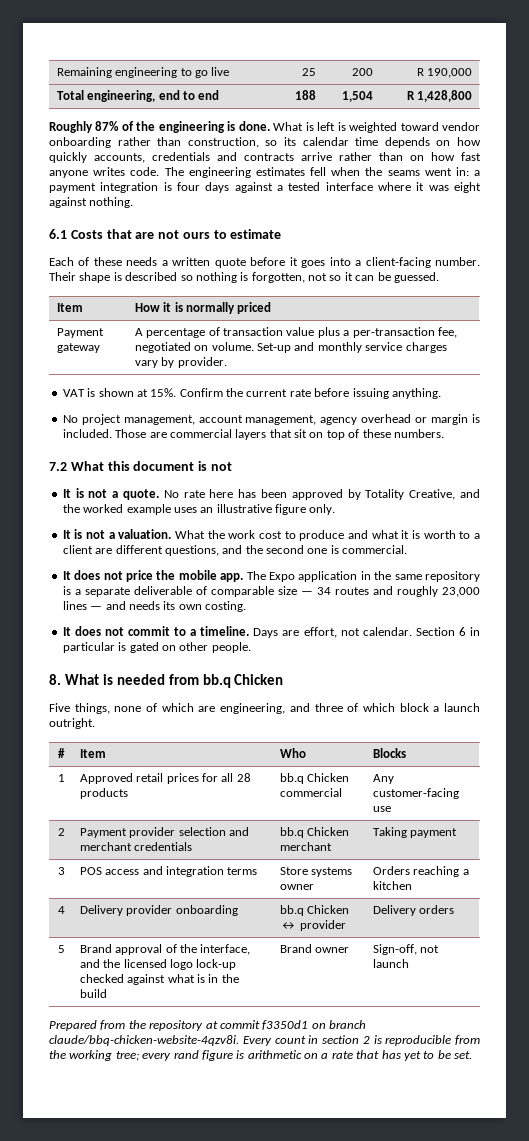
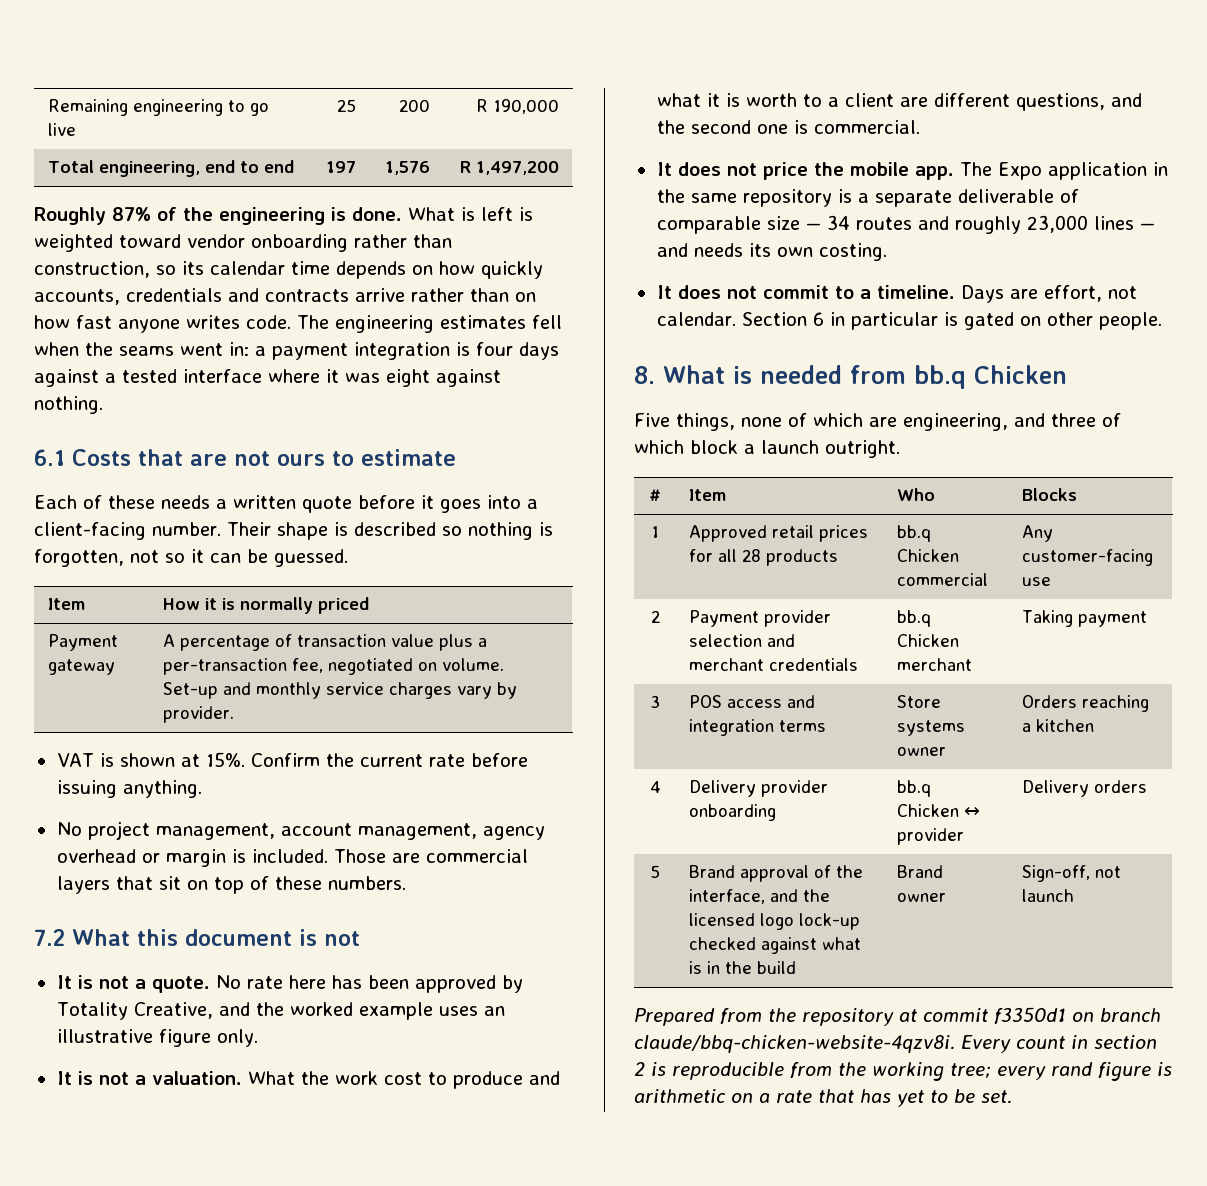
- Total engineering, end to end | 188 | 1,504 | R 1,428,800
+ Total engineering, end to end | 197 | 1,576 | R 1,497,200

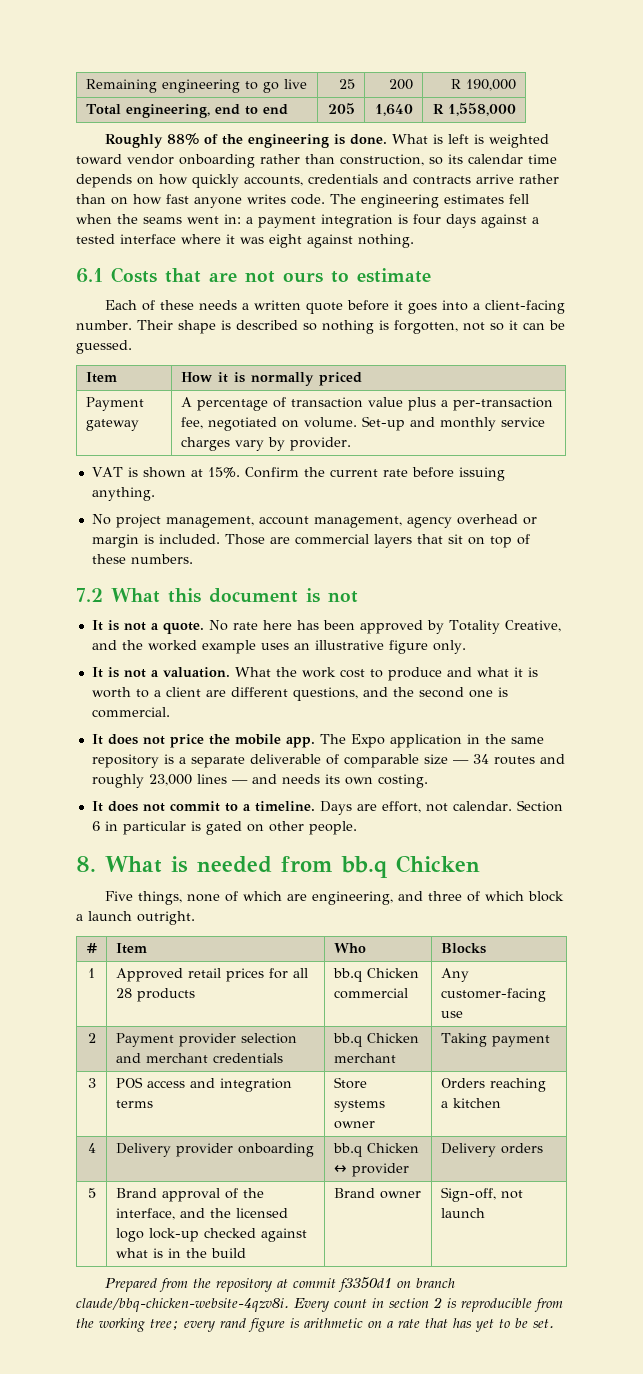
- Total engineering, end to end | 197 | 1,576 | R 1,497,200
+ Total engineering, end to end | 205 | 1,640 | R 1,558,000
- Roughly 87% of the engineering is done.
+ Roughly 88% of the engineering is done.

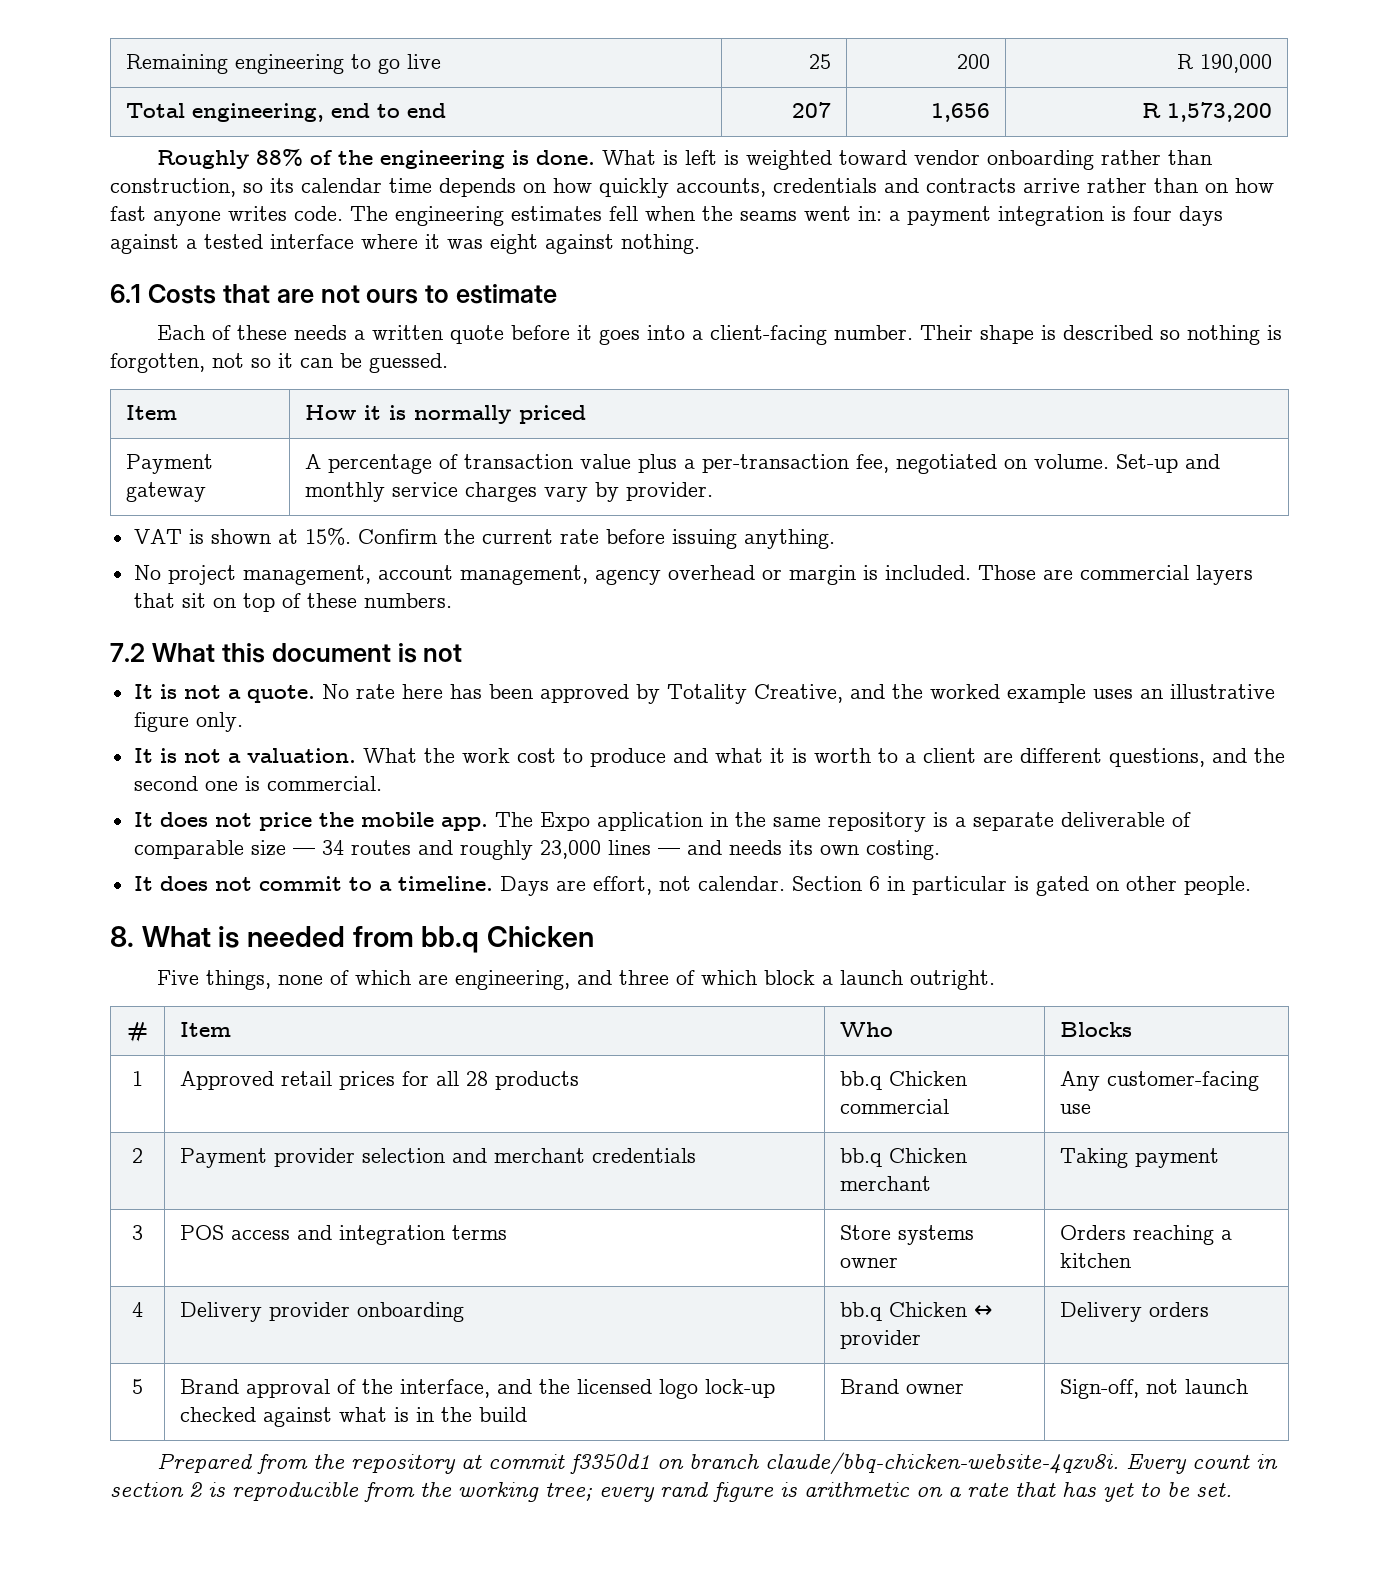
- Total engineering, end to end | 205 | 1,640 | R 1,558,000
+ Total engineering, end to end | 207 | 1,656 | R 1,573,200

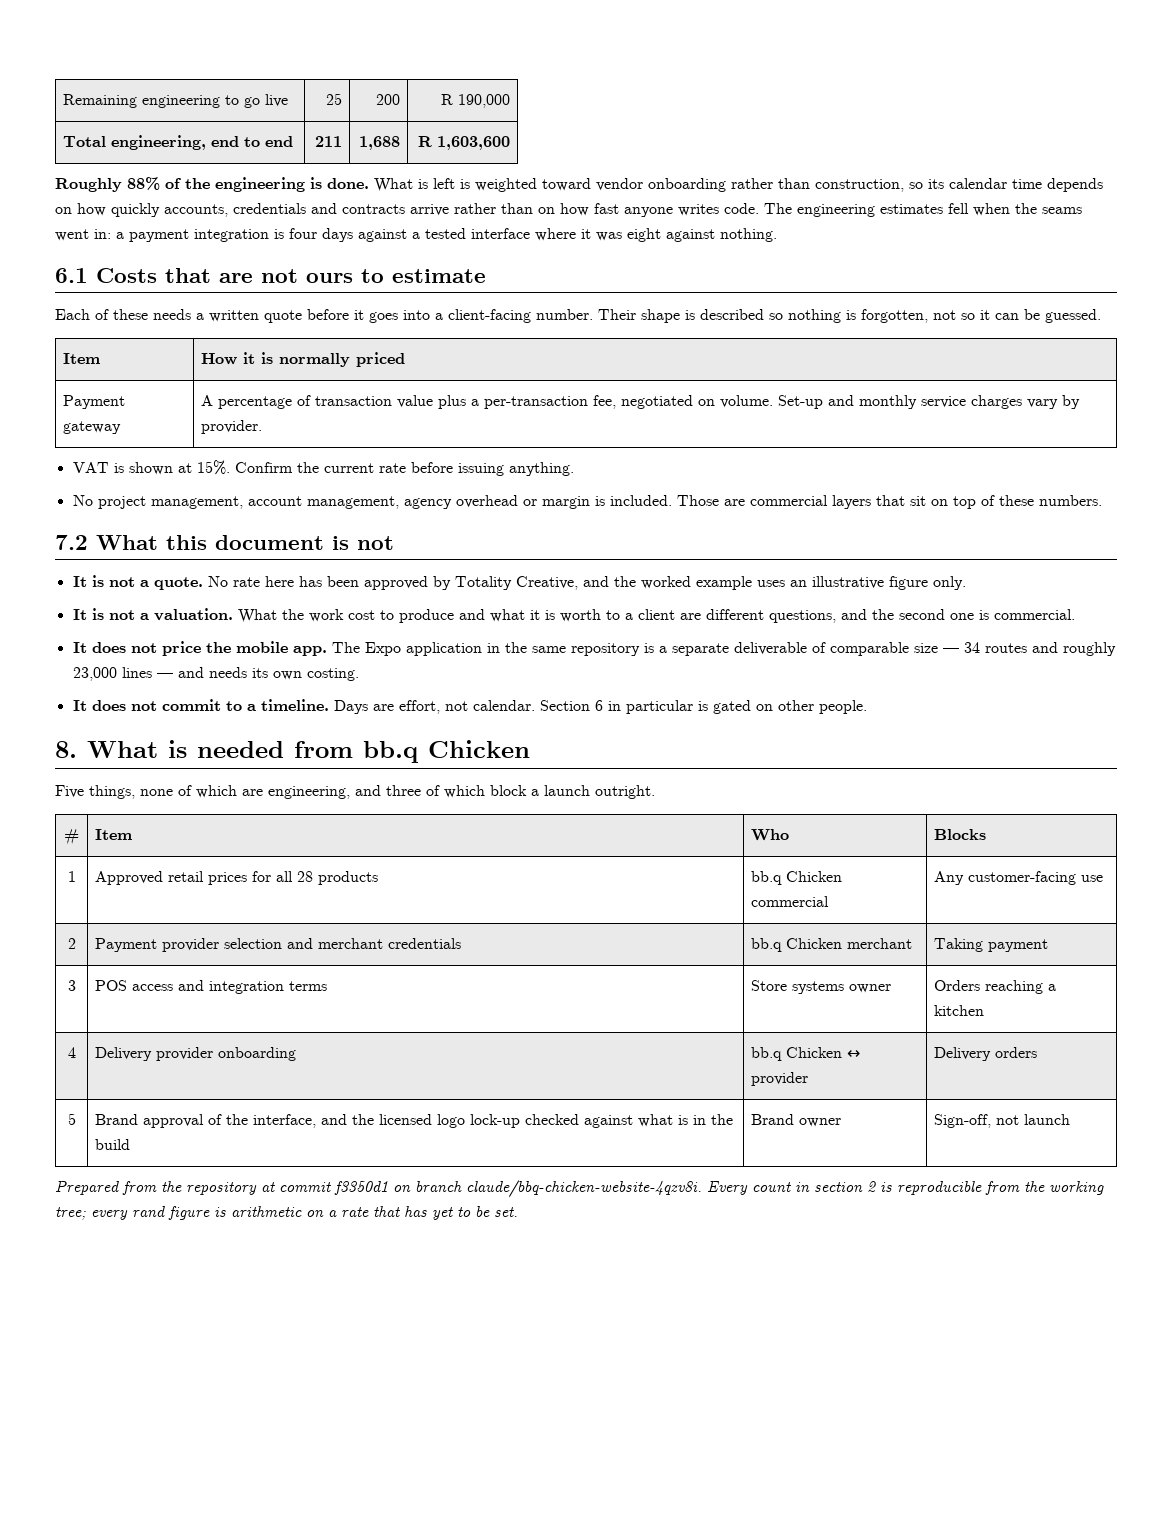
- Total engineering, end to end | 207 | 1,656 | R 1,573,200
+ Total engineering, end to end | 211 | 1,688 | R 1,603,600

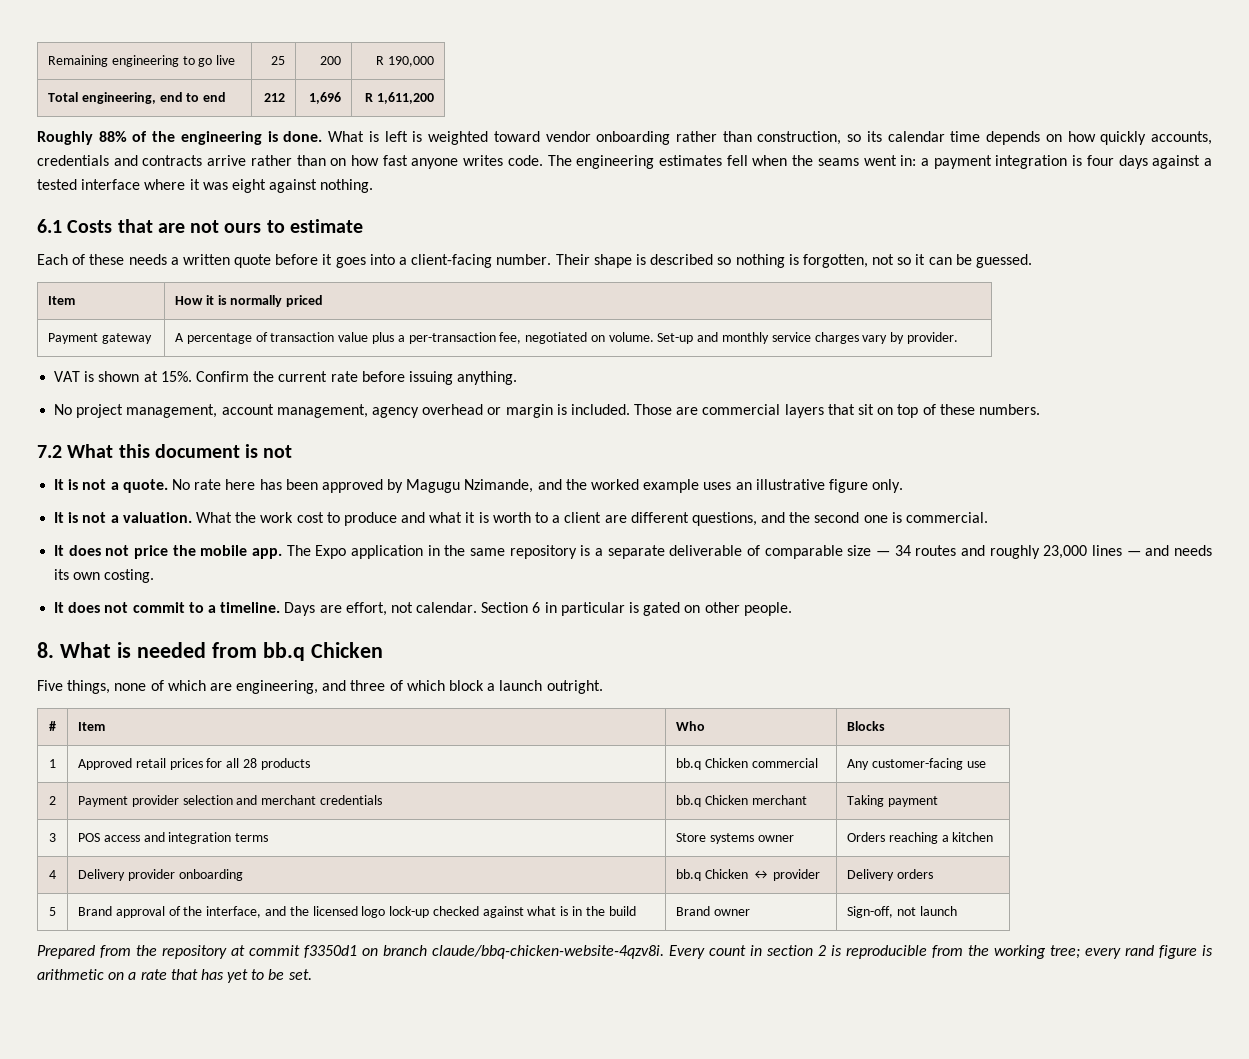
- Total engineering, end to end | 211 | 1,688 | R 1,603,600
+ Total engineering, end to end | 212 | 1,696 | R 1,611,200
- No rate here has been approved by Totality Creative, and the worked example uses an illustrative figure only.
+ No rate here has been approved by Magugu Nzimande, and the worked example uses an illustrative figure only.

